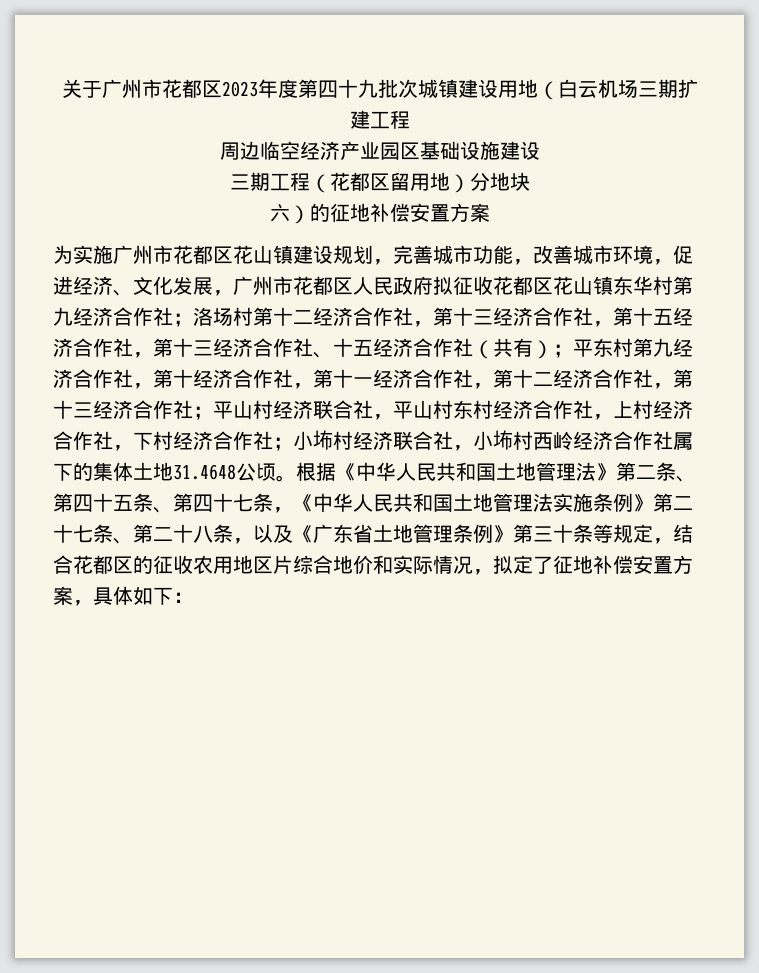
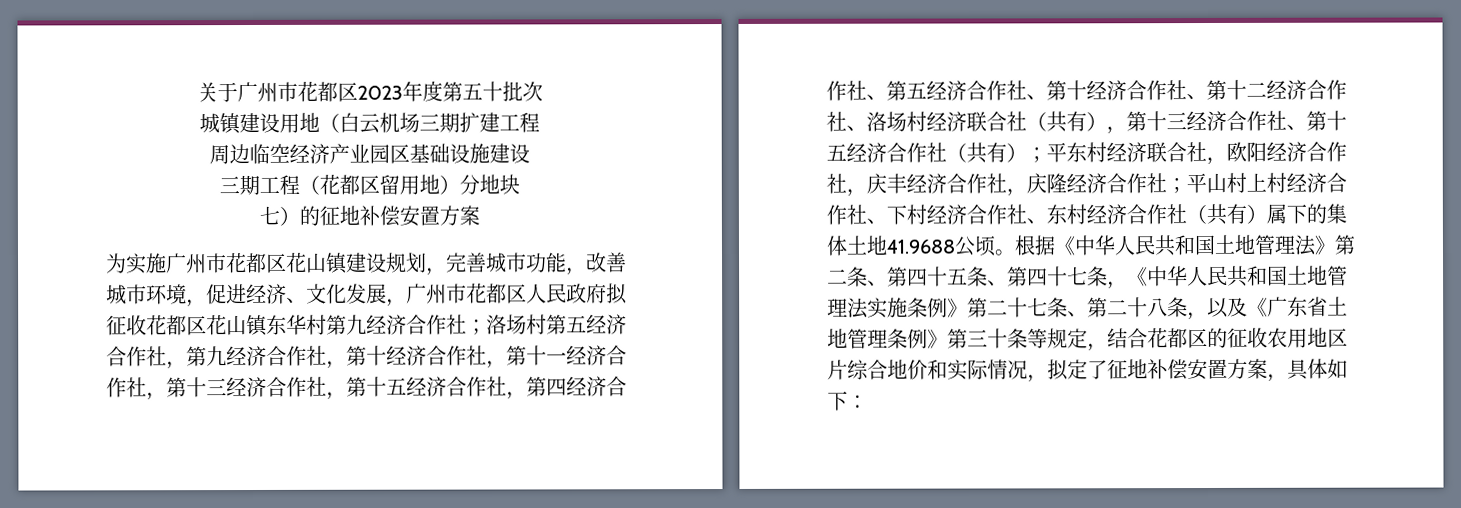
- 关于广州市花都区2023年度第四十九批次城镇建设用地（白云机场三期扩建工程
+ 关于广州市花都区2023年度第五十批次
+ 城镇建设用地（白云机场三期扩建工程
- 六）的征地补偿安置方案
+ 七）的征地补偿安置方案
- 为实施广州市花都区花山镇建设规划，完善城市功能，改善城市环境，促进经济、文化发展，广州市花都区人民政府拟征收花都区花山镇东华村第九经济合作社；洛场村第十二经济合作社，第十三经济合作社，第十五经济合作社，第十三经济合作社、十五经济合作社（共有）；平东村第九经济合作社，第十经济合作社，第十一经济合作社，第十二经济合作社，第十三经济合作社；平山村经济联合社，平山村东村经济合作社，上村经济合作社，下村经济合作社；小㘵村经济联合社，小㘵村西岭经济合作社属下的集体土地31.4648公顷。
+ 为实施广州市花都区花山镇建设规划，完善城市功能，改善城市环境，促进经济、文化发展，广州市花都区人民政府拟征收花都区花山镇东华村第九经济合作社；洛场村第五经济合作社，第九经济合作社，第十经济合作社，第十一经济合作社，第十三经济合作社，第十五经济合作社，第四经济合作社、第五经济合作社、第十经济合作社、第十二经济合作社、洛场村经济联合社（共有），第十三经济合作社、第十五经济合作社（共有）；平东村经济联合社，欧阳经济合作社，庆丰经济合作社，庆隆经济合作社；平山村上村经济合作社、下村经济合作社、东村经济合作社（共有）属下的集体土地41.9688公顷。

